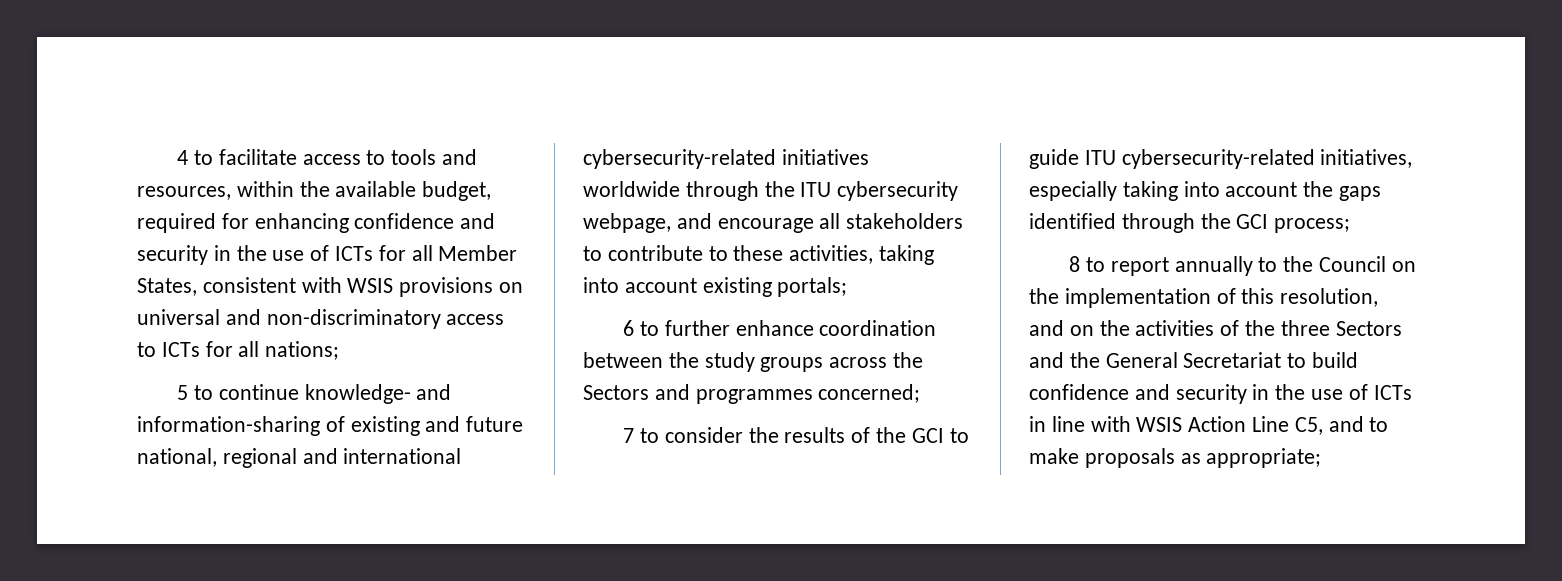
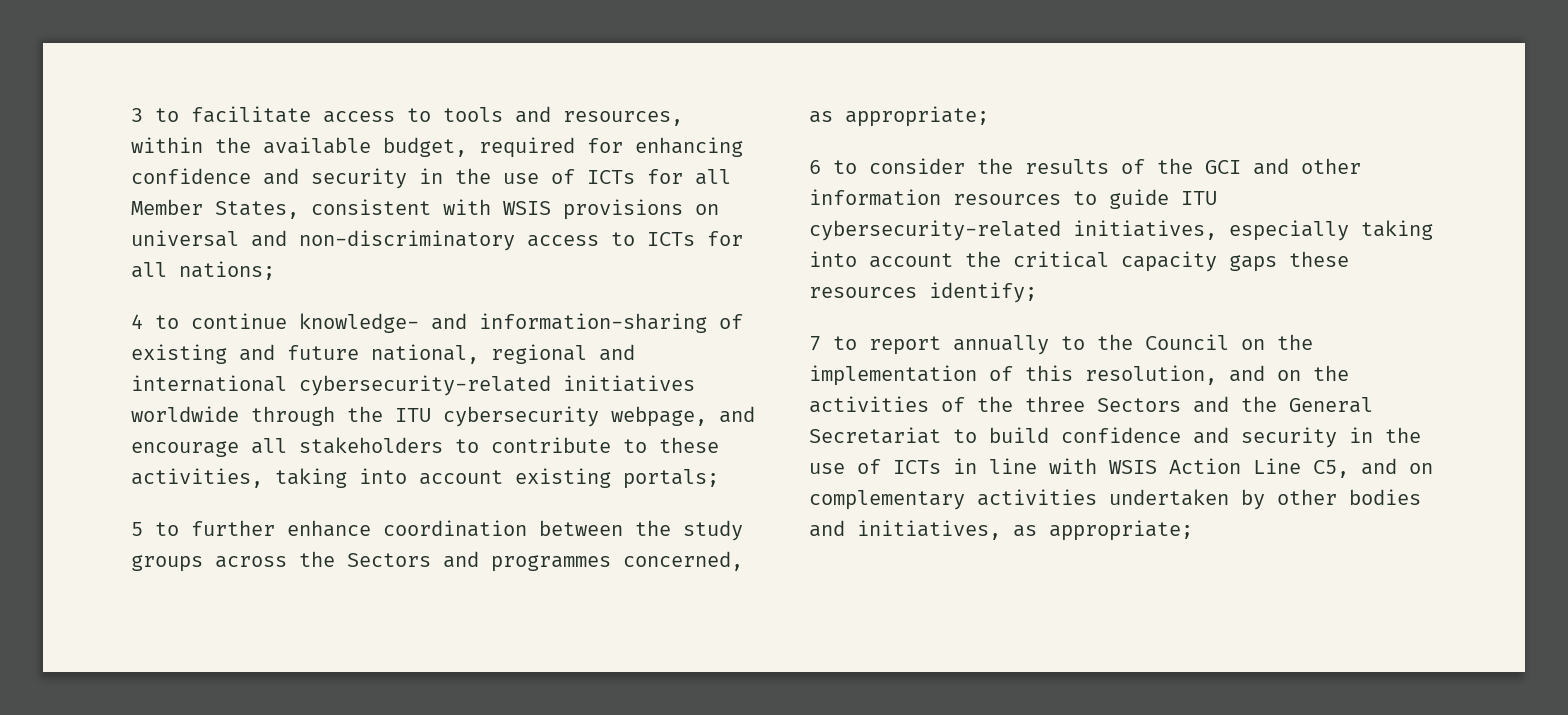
- 4 to facilitate access to tools and resources, within the available budget, required for enhancing confidence and security in the use of ICTs for all Member States, consistent with WSIS provisions on universal and non-discriminatory access to ICTs for all nations;
+ 3 to facilitate access to tools and resources, within the available budget, required for enhancing confidence and security in the use of ICTs for all Member States, consistent with WSIS provisions on universal and non-discriminatory access to ICTs for all nations;
- 5 to continue knowledge- and information-sharing of existing and future national, regional and international cybersecurity-related initiatives worldwide through the ITU cybersecurity webpage, and encourage all stakeholders to contribute to these activities, taking into account existing portals;
+ 4 to continue knowledge- and information-sharing of existing and future national, regional and international cybersecurity-related initiatives worldwide through the ITU cybersecurity webpage, and encourage all stakeholders to contribute to these activities, taking into account existing portals;
- 6 to further enhance coordination between the study groups across the Sectors and programmes concerned;
- 7 to consider the results of the GCI to guide ITU cybersecurity-related initiatives, especially taking into account the gaps identified through the GCI process;
- 8 to report annually to the Council on the implementation of this resolution, and on the activities of the three Sectors and the General Secretariat to build confidence and security in the use of ICTs in line with WSIS Action Line C5, and to make proposals as appropriate;
+ 5 to further enhance coordination between the study groups across the Sectors and programmes concerned, as appropriate;
+ 6 to consider the results of the GCI and other information resources to guide ITU cybersecurity-related initiatives, especially taking into account the critical capacity gaps these resources identify;
+ 7 to report annually to the Council on the implementation of this resolution, and on the activities of the three Sectors and the General Secretariat to build confidence and security in the use of ICTs in line with WSIS Action Line C5, and on complementary activities undertaken by other bodies and initiatives, as appropriate;

